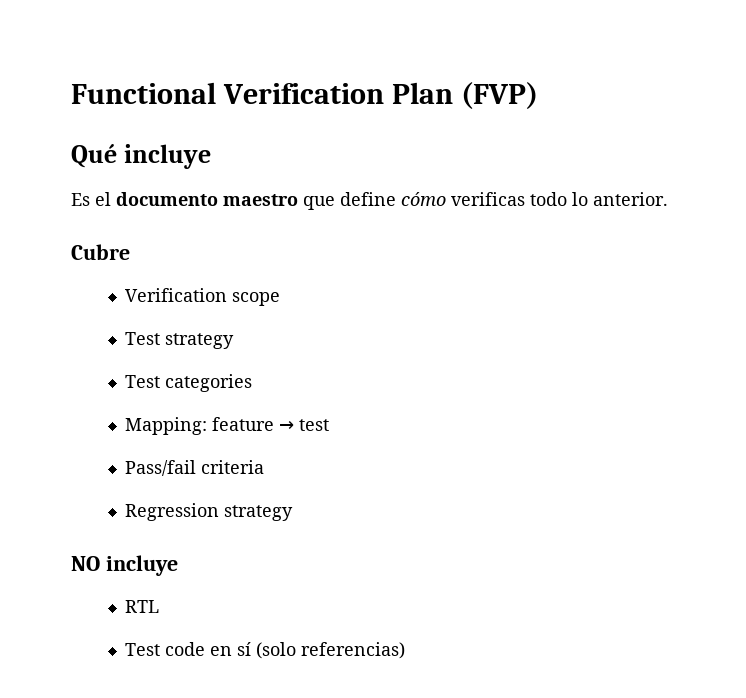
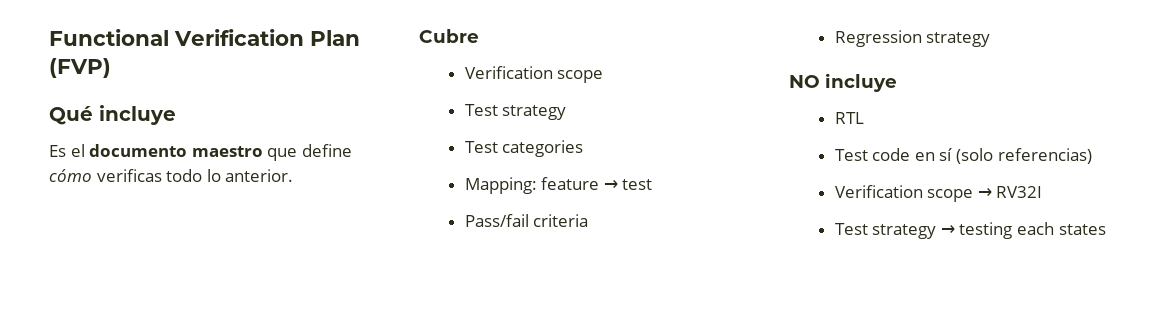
+ Verification scope → RV32I
+ Test strategy → testing each states

